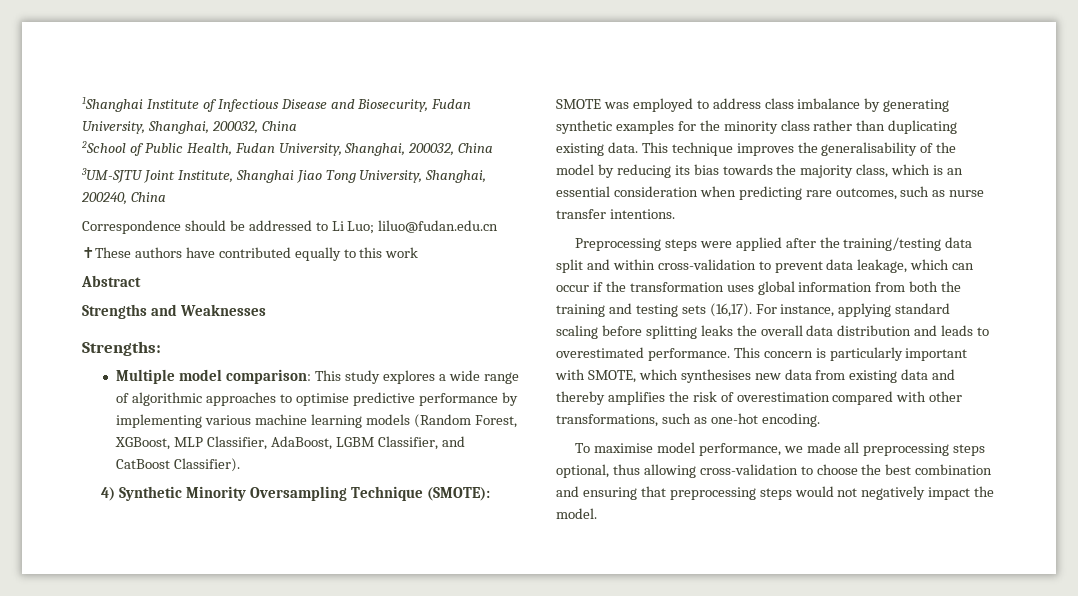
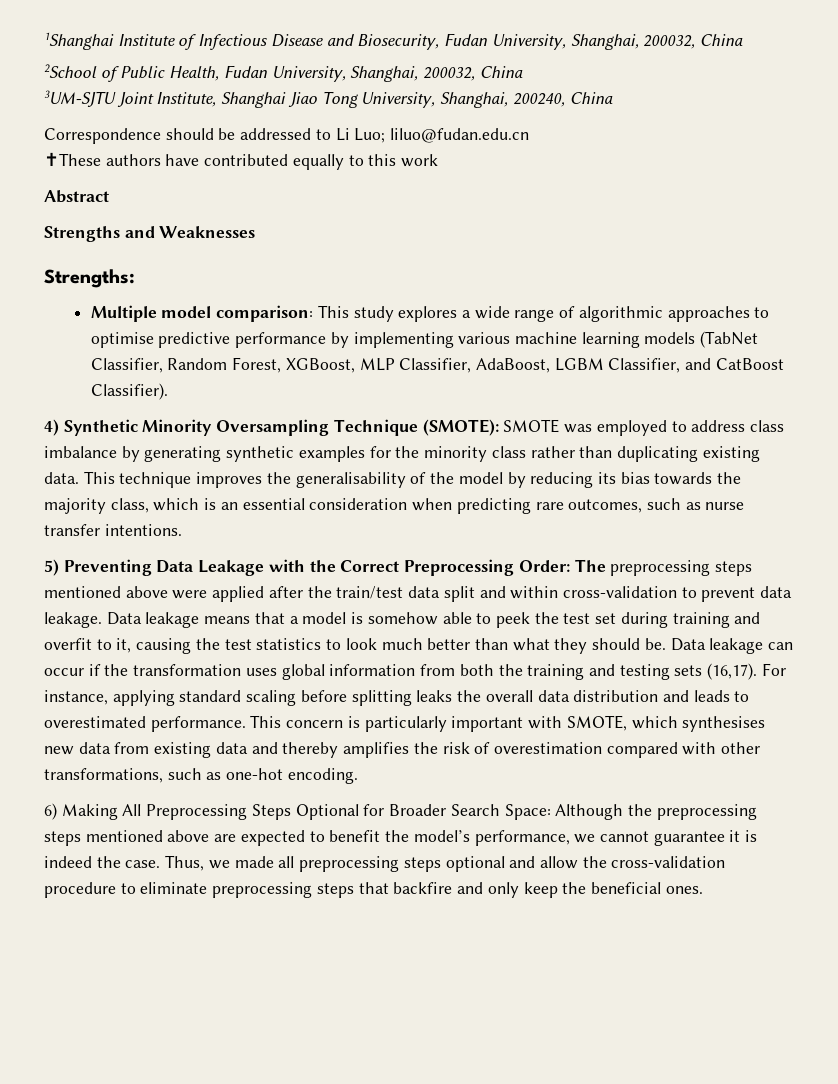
- Multiple model comparison: This study explores a wide range of algorithmic approaches to optimise predictive performance by implementing various machine learning models (Random Forest, XGBoost, MLP Classifier, AdaBoost, LGBM Classifier, and CatBoost Classifier).
+ Multiple model comparison: This study explores a wide range of algorithmic approaches to optimise predictive performance by implementing various machine learning models (TabNet Classifier, Random Forest, XGBoost, MLP Classifier, AdaBoost, LGBM Classifier, and CatBoost Classifier).
- Preprocessing steps were applied after the training/testing data split and within cross-validation to prevent data leakage, which can occur if the transformation uses global information from both the training and testing sets (16,17).
+ 5) Preventing Data Leakage with the Correct Preprocessing Order: The preprocessing steps mentioned above were applied after the train/test data split and within cross-validation to prevent data leakage. Data leakage means that a model is somehow able to peek the test set during training and overfit to it, causing the test statistics to look much better than what they should be. Data leakage can occur if the transformation uses global information from both the training and testing sets (16,17).
- To maximise model performance, we made all preprocessing steps optional, thus allowing cross-validation to choose the best combination and ensuring that preprocessing steps would not negatively impact the model.
+ 6) Making All Preprocessing Steps Optional for Broader Search Space: Although the preprocessing steps mentioned above are expected to benefit the model’s performance, we cannot guarantee it is indeed the case. Thus, we made all preprocessing steps optional and allow the cross-validation procedure to eliminate preprocessing steps that backfire and only keep the beneficial ones.

